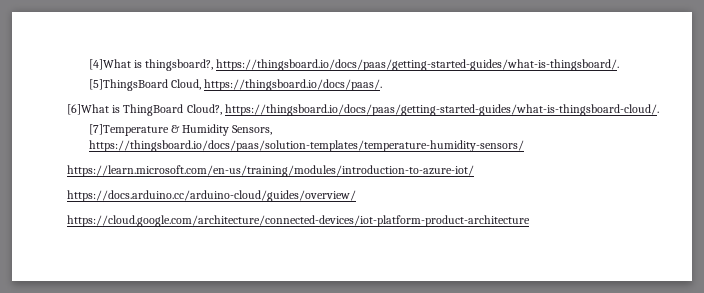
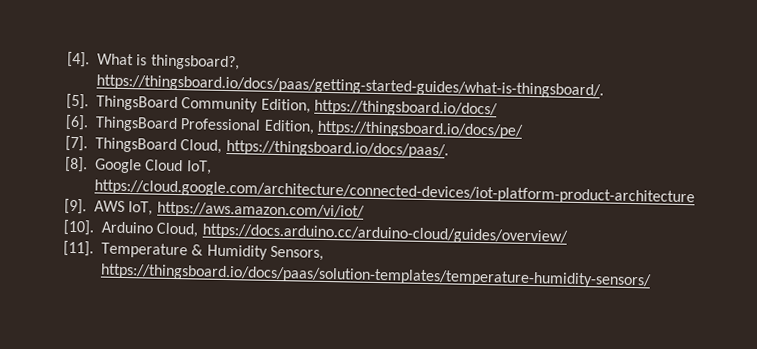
- [4]What is thingsboard?, https://thingsboard.io/docs/paas/getting-started-guides/what-is-thingsboard/.
+ [4]. What is thingsboard?, https://thingsboard.io/docs/paas/getting-started-guides/what-is-thingsboard/.
- [5]ThingsBoard Cloud, https://thingsboard.io/docs/paas/.
- [6]What is ThingBoard Cloud?, https://thingsboard.io/docs/paas/getting-started-guides/what-is-thingsboard-cloud/.
- [7]Temperature & Humidity Sensors, https://thingsboard.io/docs/paas/solution-templates/temperature-humidity-sensors/
+ [5]. ThingsBoard Community Edition, https://thingsboard.io/docs/
+ [6]. ThingsBoard Professional Edition, https://thingsboard.io/docs/pe/
+ [7]. ThingsBoard Cloud, https://thingsboard.io/docs/paas/.
+ [8]. Google Cloud IoT, https://cloud.google.com/architecture/connected-devices/iot-platform-product-architecture
+ [9]. AWS IoT, https://aws.amazon.com/vi/iot/
+ [10]. Arduino Cloud, https://docs.arduino.cc/arduino-cloud/guides/overview/
+ [11]. Temperature & Humidity Sensors, https://thingsboard.io/docs/paas/solution-templates/temperature-humidity-sensors/
- https://learn.microsoft.com/en-us/training/modules/introduction-to-azure-iot/
- https://docs.arduino.cc/arduino-cloud/guides/overview/
- https://cloud.google.com/architecture/connected-devices/iot-platform-product-architecture

